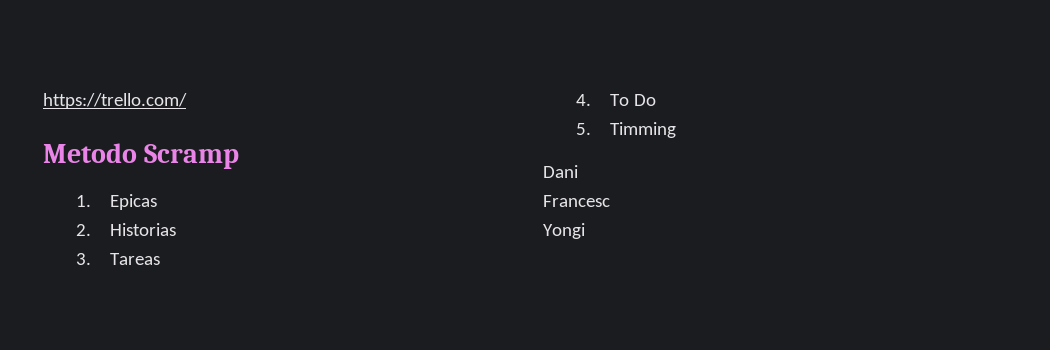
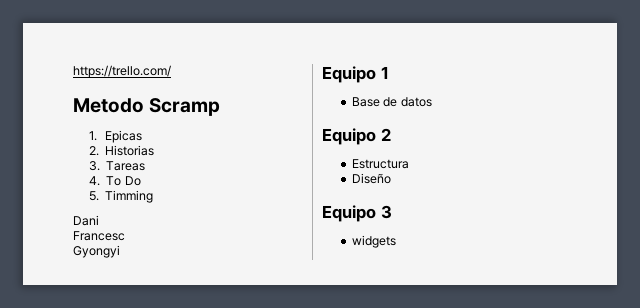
- Yongi
+ Gyongyi
+ Equipo 1
+ Base de datos
+ Equipo 2
+ Estructura
+ Diseño
+ Equipo 3
+ widgets

